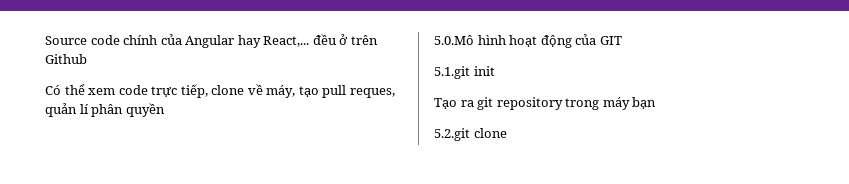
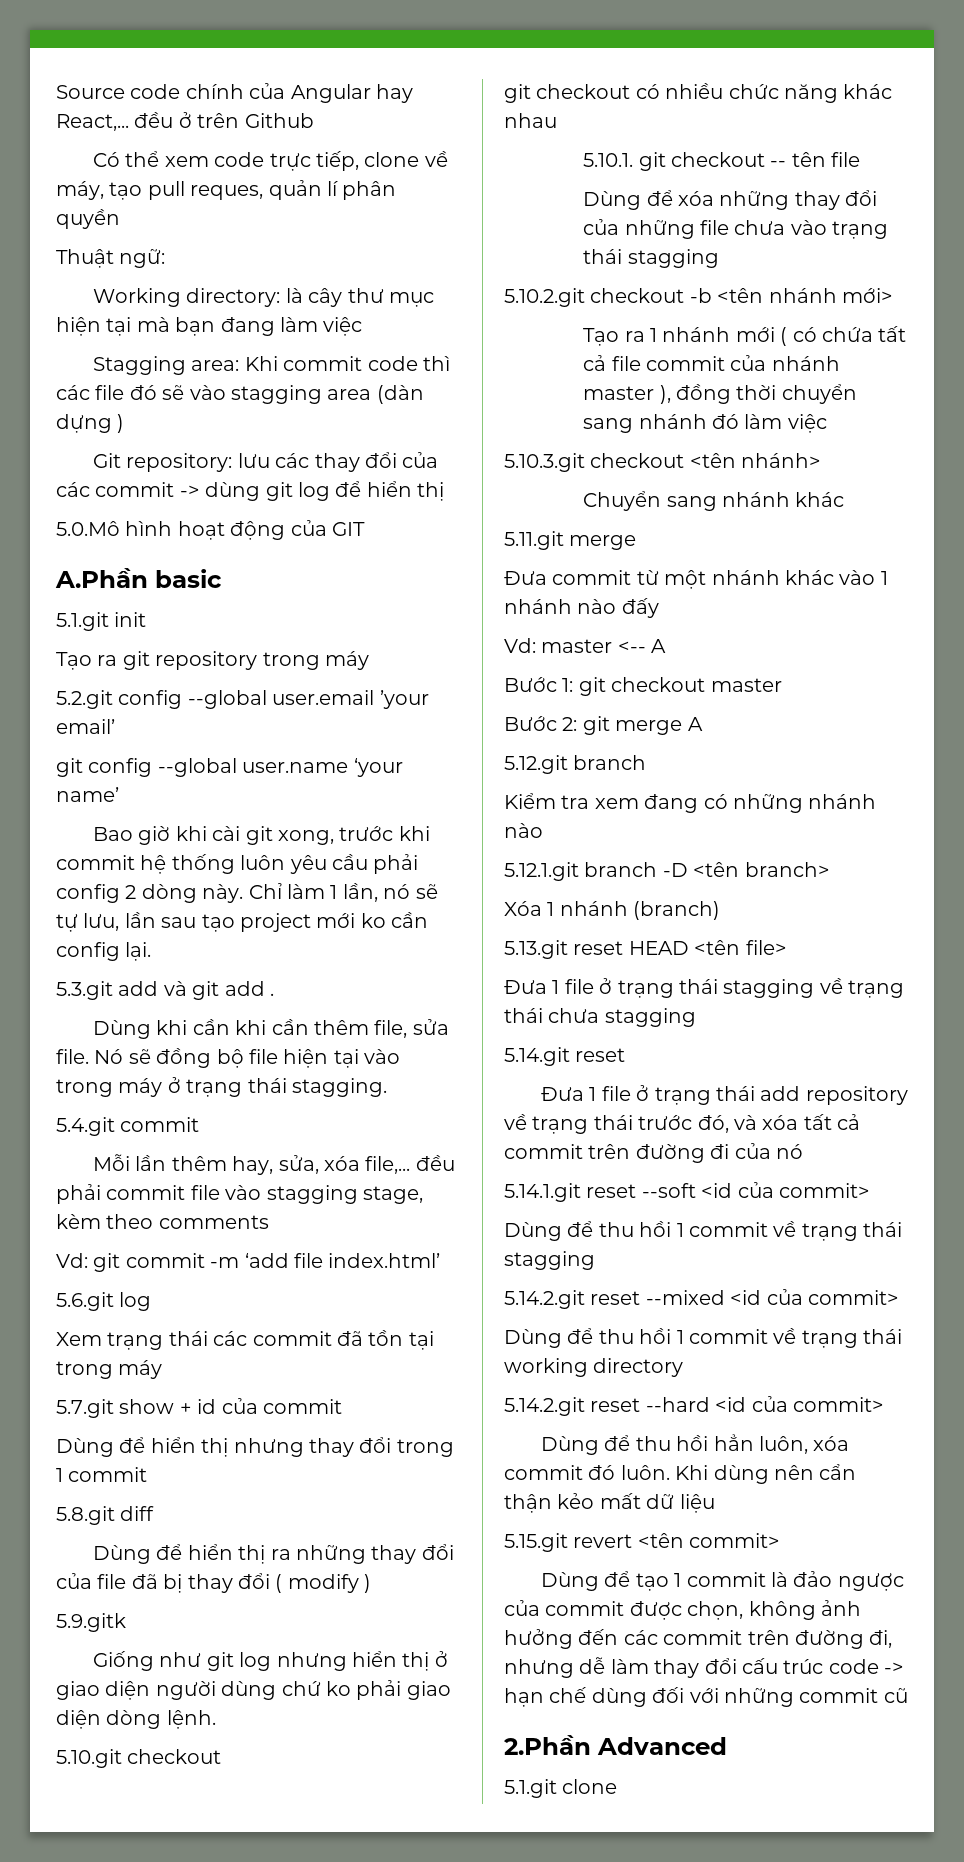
+ Thuật ngữ:
+ Working directory: là cây thư mục hiện tại mà bạn đang làm việc
+ Stagging area: Khi commit code thì các file đó sẽ vào stagging area (dàn dựng )
+ Git repository: lưu các thay đổi của các commit -> dùng git log để hiển thị
+ A.Phần basic
- Tạo ra git repository trong máy bạn
+ Tạo ra git repository trong máy
- 5.2.git clone
+ 5.2.git config --global user.email ’your email’
+ git config --global user.name ‘your name’
+ Bao giờ khi cài git xong, trước khi commit hệ thống luôn yêu cầu phải config 2 dòng này. Chỉ làm 1 lần, nó sẽ tự lưu, lần sau tạo project mới ko cần config lại.
+ 5.3.git add và git add .
+ Dùng khi cần khi cần thêm file, sửa file. Nó sẽ đồng bộ file hiện tại vào trong máy ở trạng thái stagging.
+ 5.4.git commit
+ Mỗi lần thêm hay, sửa, xóa file,... đều phải commit file vào stagging stage, kèm theo comments
+ Vd: git commit -m ‘add file index.html’
+ 5.6.git log
+ Xem trạng thái các commit đã tồn tại trong máy
+ 5.7.git show + id của commit
+ Dùng để hiển thị nhưng thay đổi trong 1 commit
+ 5.8.git diff
+ Dùng để hiển thị ra những thay đổi của file đã bị thay đổi ( modify )
+ 5.9.gitk
+ Giống như git log nhưng hiển thị ở giao diện người dùng chứ ko phải giao diện dòng lệnh.
+ 5.10.git checkout
+ git checkout có nhiều chức năng khác nhau
+ 5.10.1. git checkout -- tên file
+ Dùng để xóa những thay đổi của những file chưa vào trạng thái stagging
+ 5.10.2.git checkout -b <tên nhánh mới>
+ Tạo ra 1 nhánh mới ( có chứa tất cả file commit của nhánh master ), đồng thời chuyển sang nhánh đó làm việc
+ 5.10.3.git checkout <tên nhánh>
+ Chuyển sang nhánh khác
+ 5.11.git merge
+ Đưa commit từ một nhánh khác vào 1 nhánh nào đấy
+ Vd: master <-- A
+ Bước 1: git checkout master
+ Bước 2: git merge A
+ 5.12.git branch
+ Kiểm tra xem đang có những nhánh nào
+ 5.12.1.git branch -D <tên branch>
+ Xóa 1 nhánh (branch)
+ 5.13.git reset HEAD <tên file>
+ Đưa 1 file ở trạng thái stagging về trạng thái chưa stagging
+ 5.14.git reset
+ Đưa 1 file ở trạng thái add repository về trạng thái trước đó, và xóa tất cả commit trên đường đi của nó
+ 5.14.1.git reset --soft <id của commit>
+ Dùng để thu hồi 1 commit về trạng thái stagging
+ 5.14.2.git reset --mixed <id của commit>
+ Dùng để thu hồi 1 commit về trạng thái working directory
+ 5.14.2.git reset --hard <id của commit>
+ Dùng để thu hồi hẳn luôn, xóa commit đó luôn. Khi dùng nên cẩn thận kẻo mất dữ liệu
+ 5.15.git revert <tên commit>
+ Dùng để tạo 1 commit là đảo ngược của commit được chọn, không ảnh hưởng đến các commit trên đường đi, nhưng dễ làm thay đổi cấu trúc code -> hạn chế dùng đối với những commit cũ
+ 2.Phần Advanced
+ 5.1.git clone

